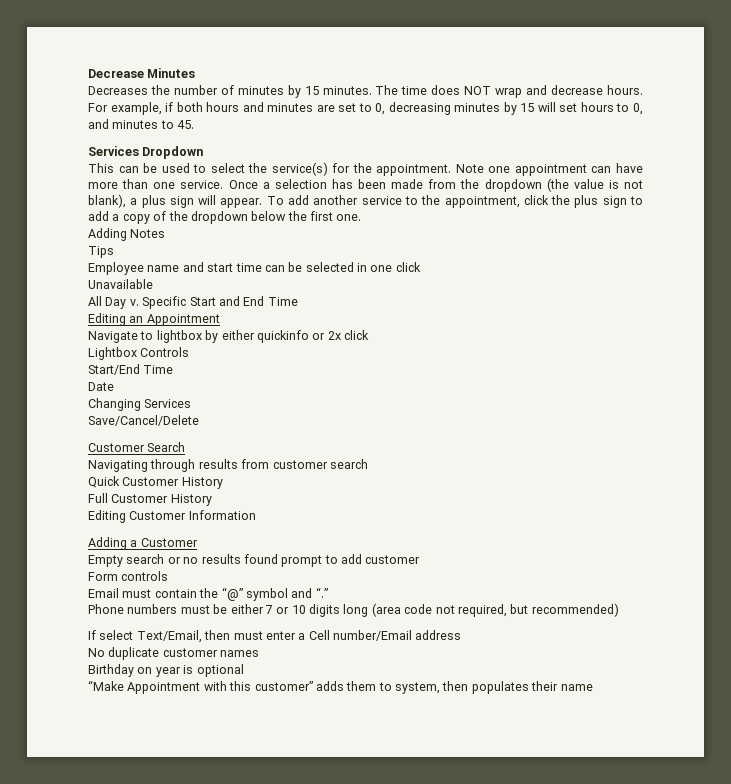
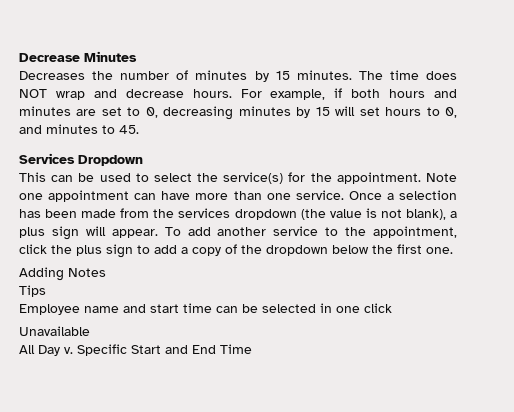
- Once a selection has been made from the dropdown (the value is not blank), a plus sign will appear.
+ Once a selection has been made from the services dropdown (the value is not blank), a plus sign will appear.
- Editing an Appointment
- Navigate to lightbox by either quickinfo or 2x click
- Lightbox Controls
- Start/End Time
- Date
- Changing Services
- Save/Cancel/Delete
- Customer Search
- Navigating through results from customer search
- Quick Customer History
- Full Customer History
- Editing Customer Information
- Adding a Customer
- Empty search or no results found prompt to add customer
- Form controls
- Email must contain the “@” symbol and “.”
- Phone numbers must be either 7 or 10 digits long (area code not required, but recommended)
- If select Text/Email, then must enter a Cell number/Email address
- No duplicate customer names
- Birthday on year is optional
- “Make Appointment with this customer” adds them to system, then populates their name

